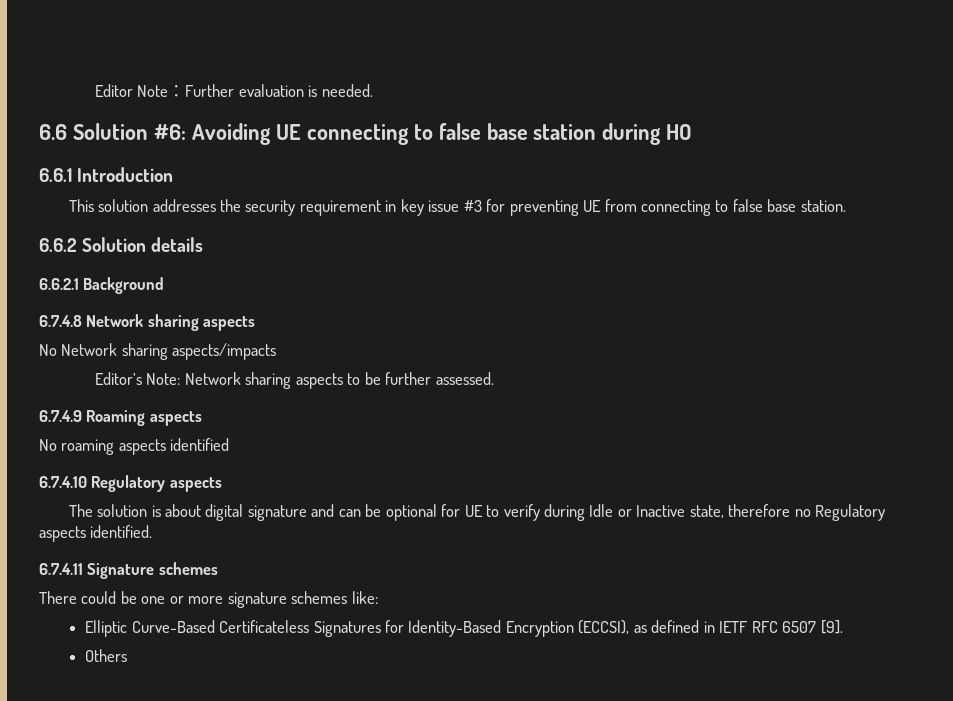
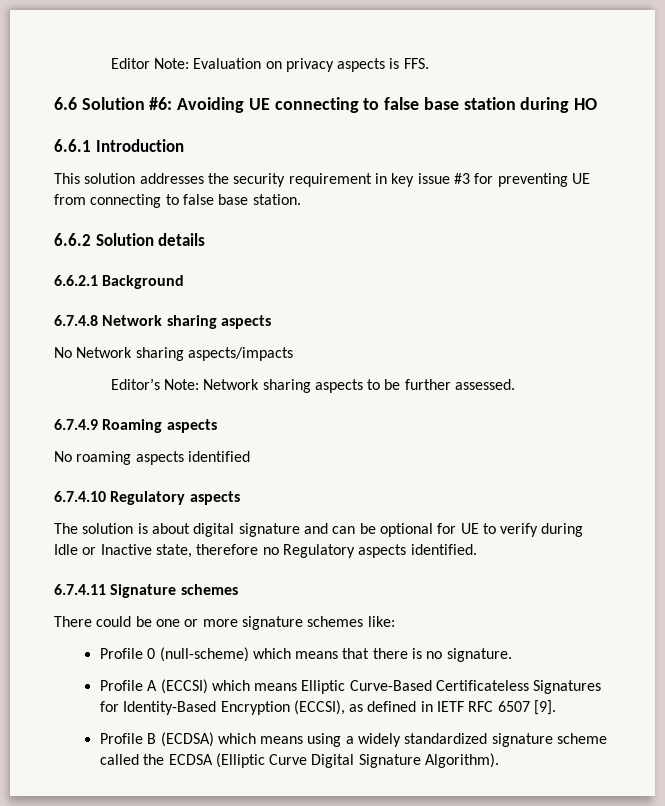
- Editor Note：Further evaluation is needed.
+ Editor Note: Evaluation on privacy aspects is FFS.
- Elliptic Curve-Based Certificateless Signatures for Identity-Based Encryption (ECCSI), as defined in IETF RFC 6507 [9].
+ Profile 0 (null-scheme) which means that there is no signature.
+ Profile A (ECCSI) which means Elliptic Curve-Based Certificateless Signatures for Identity-Based Encryption (ECCSI), as defined in IETF RFC 6507 [9].
- Others
+ Profile B (ECDSA) which means using a widely standardized signature scheme called the ECDSA (Elliptic Curve Digital Signature Algorithm).

